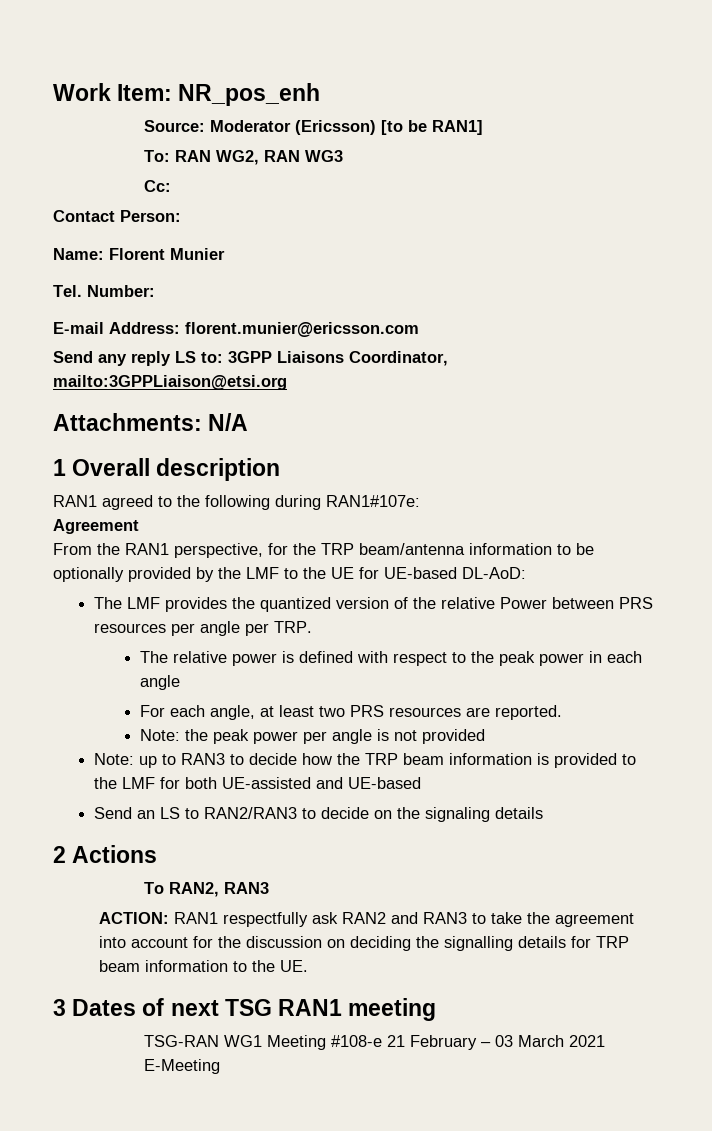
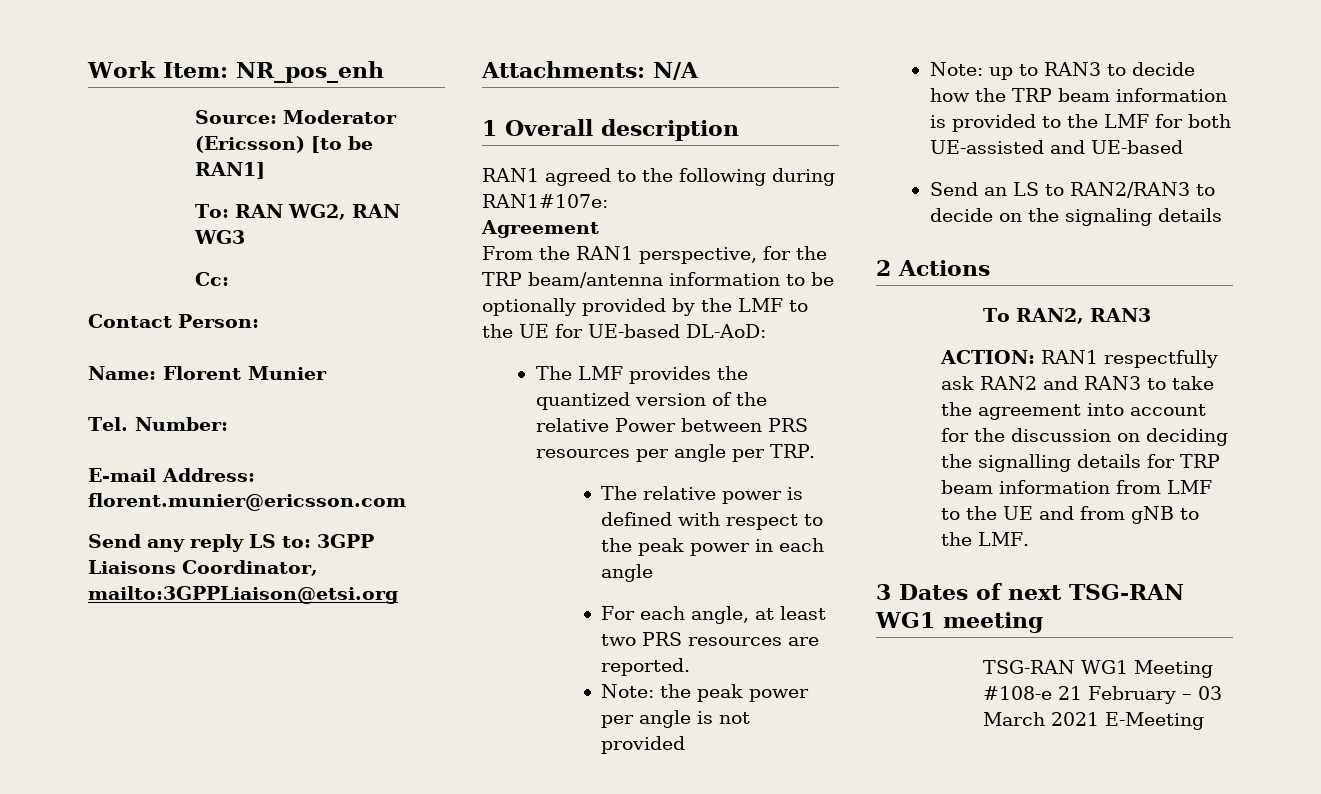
- ACTION: RAN1 respectfully ask RAN2 and RAN3 to take the agreement into account for the discussion on deciding the signalling details for TRP beam information to the UE.
+ ACTION: RAN1 respectfully ask RAN2 and RAN3 to take the agreement into account for the discussion on deciding the signalling details for TRP beam information from LMF to the UE and from gNB to the LMF.
- 3 Dates of next TSG RAN1 meeting
+ 3 Dates of next TSG-RAN WG1 meeting

